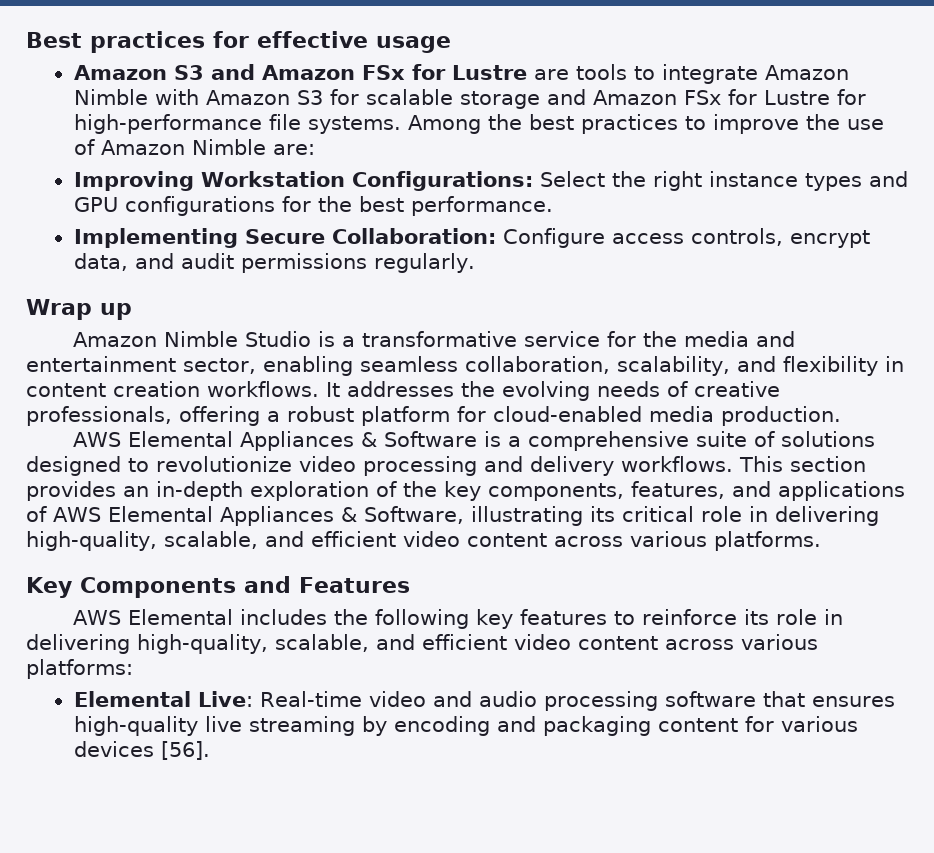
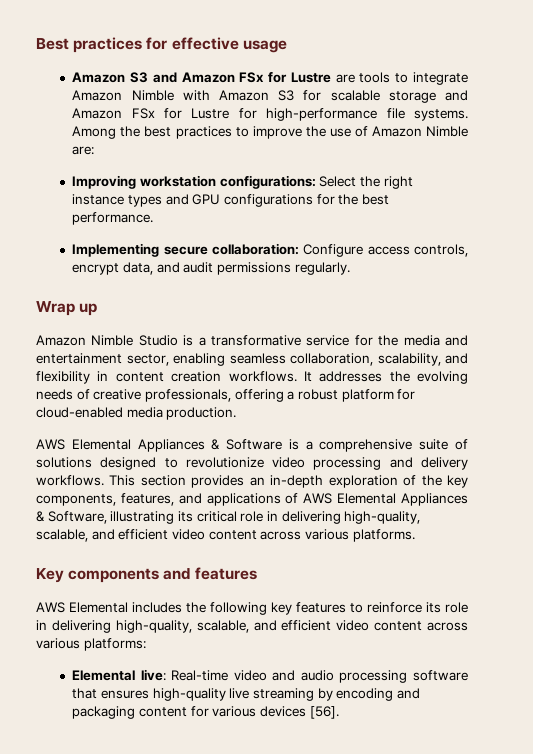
- Improving Workstation Configurations: Select the right instance types and GPU configurations for the best performance.
+ Improving workstation configurations: Select the right instance types and GPU configurations for the best performance.
- Implementing Secure Collaboration: Configure access controls, encrypt data, and audit permissions regularly.
+ Implementing secure collaboration: Configure access controls, encrypt data, and audit permissions regularly.
- Key Components and Features
+ Key components and features
- Elemental Live: Real-time video and audio processing software that ensures high-quality live streaming by encoding and packaging content for various devices [56].
+ Elemental live: Real-time video and audio processing software that ensures high-quality live streaming by encoding and packaging content for various devices [56].

